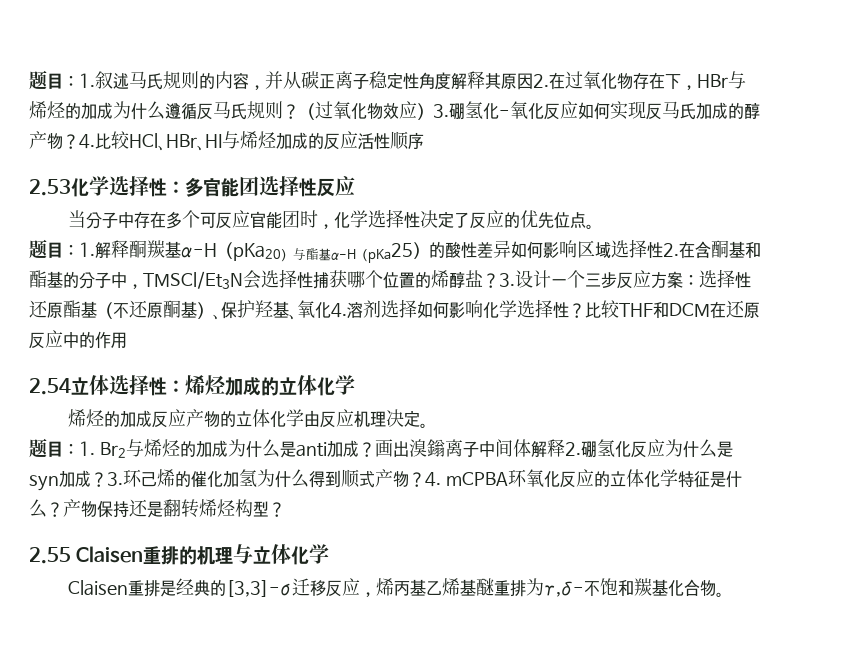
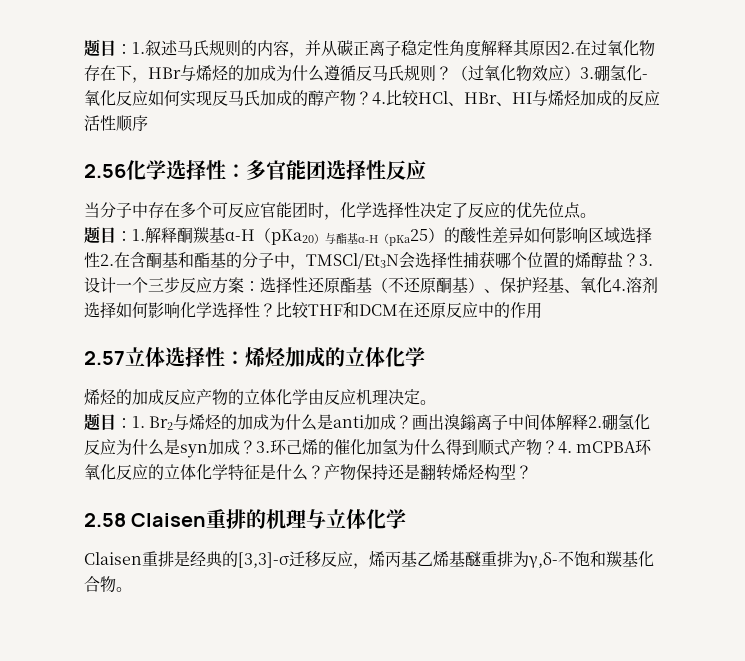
- 2.53化学选择性：多官能团选择性反应
+ 2.56化学选择性：多官能团选择性反应
- 2.54立体选择性：烯烃加成的立体化学
+ 2.57立体选择性：烯烃加成的立体化学
- 2.55 Claisen重排的机理与立体化学
+ 2.58 Claisen重排的机理与立体化学

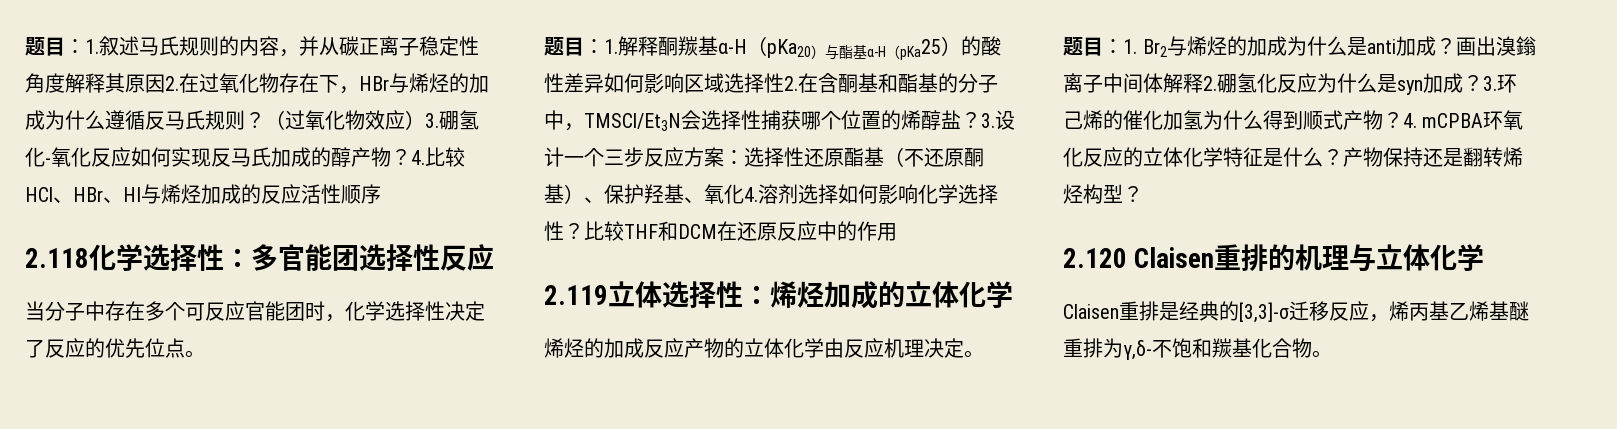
- 2.56化学选择性：多官能团选择性反应
+ 2.118化学选择性：多官能团选择性反应
- 2.57立体选择性：烯烃加成的立体化学
+ 2.119立体选择性：烯烃加成的立体化学
- 2.58 Claisen重排的机理与立体化学
+ 2.120 Claisen重排的机理与立体化学

